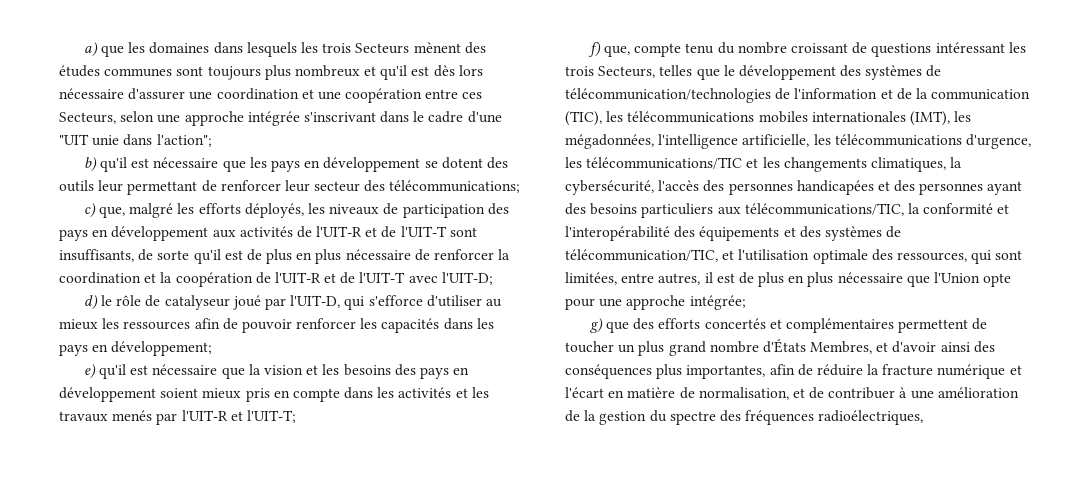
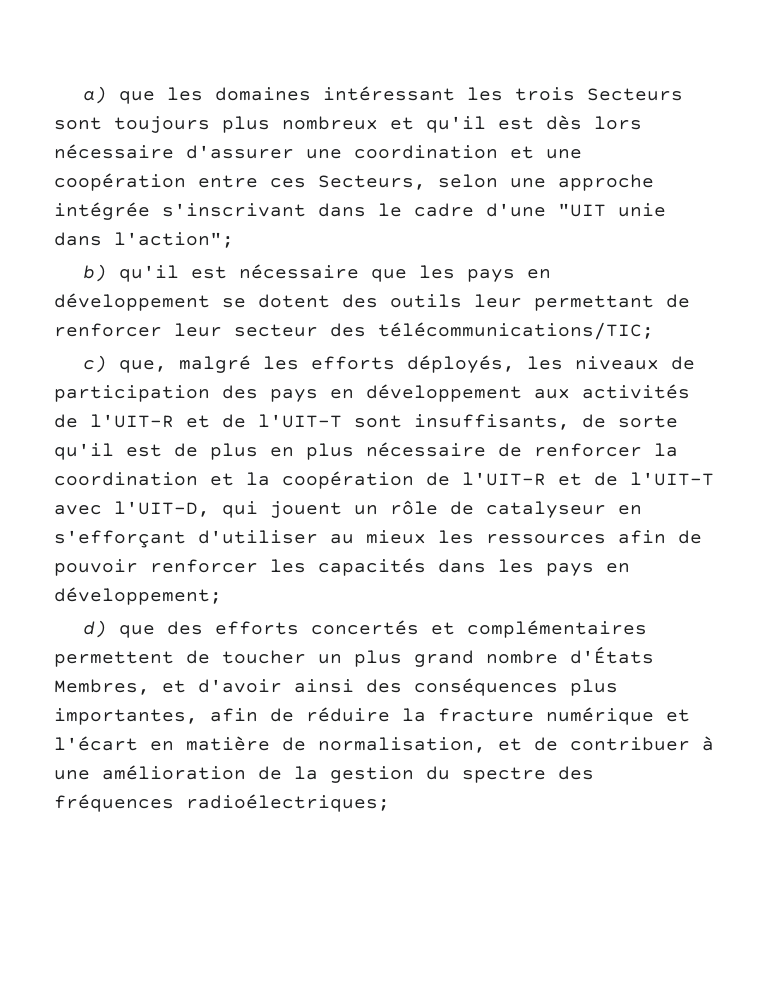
- a) que les domaines dans lesquels les trois Secteurs mènent des études communes sont toujours plus nombreux et qu'il est dès lors nécessaire d'assurer une coordination et une coopération entre ces Secteurs, selon une approche intégrée s'inscrivant dans le cadre d'une "UIT unie dans l'action";
+ a) que les domaines intéressant les trois Secteurs sont toujours plus nombreux et qu'il est dès lors nécessaire d'assurer une coordination et une coopération entre ces Secteurs, selon une approche intégrée s'inscrivant dans le cadre d'une "UIT unie dans l'action";
- b) qu'il est nécessaire que les pays en développement se dotent des outils leur permettant de renforcer leur secteur des télécommunications;
+ b) qu'il est nécessaire que les pays en développement se dotent des outils leur permettant de renforcer leur secteur des télécommunications/TIC;
- c) que, malgré les efforts déployés, les niveaux de participation des pays en développement aux activités de l'UIT-R et de l'UIT-T sont insuffisants, de sorte qu'il est de plus en plus nécessaire de renforcer la coordination et la coopération de l'UIT-R et de l'UIT-T avec l'UIT-D;
- d) le rôle de catalyseur joué par l'UIT-D, qui s'efforce d'utiliser au mieux les ressources afin de pouvoir renforcer les capacités dans les pays en développement;
+ c) que, malgré les efforts déployés, les niveaux de participation des pays en développement aux activités de l'UIT-R et de l'UIT-T sont insuffisants, de sorte qu'il est de plus en plus nécessaire de renforcer la coordination et la coopération de l'UIT-R et de l'UIT-T avec l'UIT-D, qui jouent un rôle de catalyseur en s'efforçant d'utiliser au mieux les ressources afin de pouvoir renforcer les capacités dans les pays en développement;
- e) qu'il est nécessaire que la vision et les besoins des pays en développement soient mieux pris en compte dans les activités et les travaux menés par l'UIT-R et l'UIT-T;
- f) que, compte tenu du nombre croissant de questions intéressant les trois Secteurs, telles que le développement des systèmes de télécommunication/technologies de l'information et de la communication (TIC), les télécommunications mobiles internationales (IMT), les mégadonnées, l'intelligence artificielle, les télécommunications d'urgence, les télécommunications/TIC et les changements climatiques, la cybersécurité, l'accès des personnes handicapées et des personnes ayant des besoins particuliers aux télécommunications/TIC, la conformité et l'interopérabilité des équipements et des systèmes de télécommunication/TIC, et l'utilisation optimale des ressources, qui sont limitées, entre autres, il est de plus en plus nécessaire que l'Union opte pour une approche intégrée;
- g) que des efforts concertés et complémentaires permettent de toucher un plus grand nombre d'États Membres, et d'avoir ainsi des conséquences plus importantes, afin de réduire la fracture numérique et l'écart en matière de normalisation, et de contribuer à une amélioration de la gestion du spectre des fréquences radioélectriques,
+ d) que des efforts concertés et complémentaires permettent de toucher un plus grand nombre d'États Membres, et d'avoir ainsi des conséquences plus importantes, afin de réduire la fracture numérique et l'écart en matière de normalisation, et de contribuer à une amélioration de la gestion du spectre des fréquences radioélectriques;

